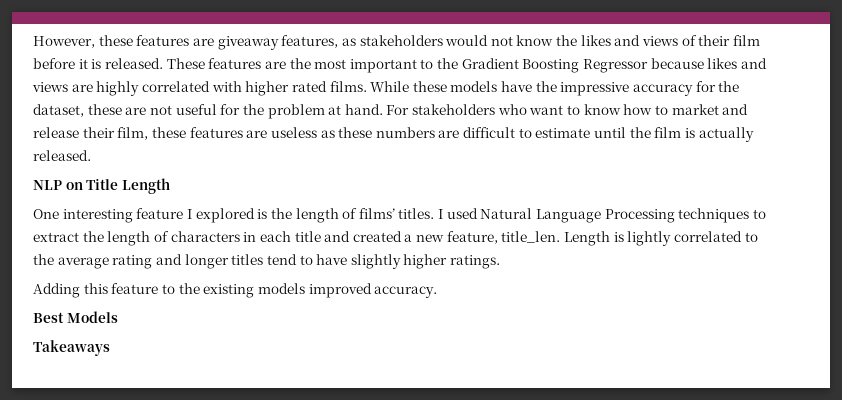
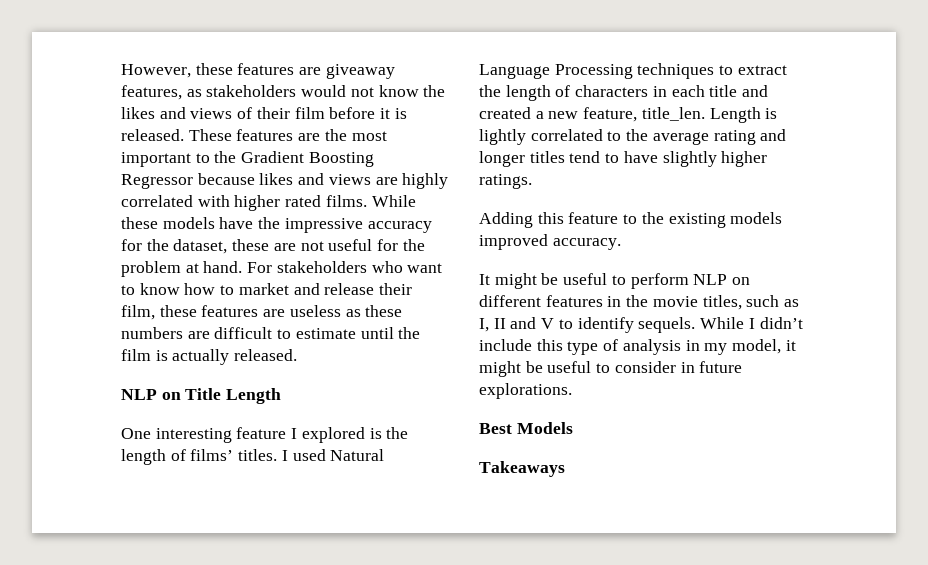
+ It might be useful to perform NLP on different features in the movie titles, such as I, II and V to identify sequels. While I didn’t include this type of analysis in my model, it might be useful to consider in future explorations.

